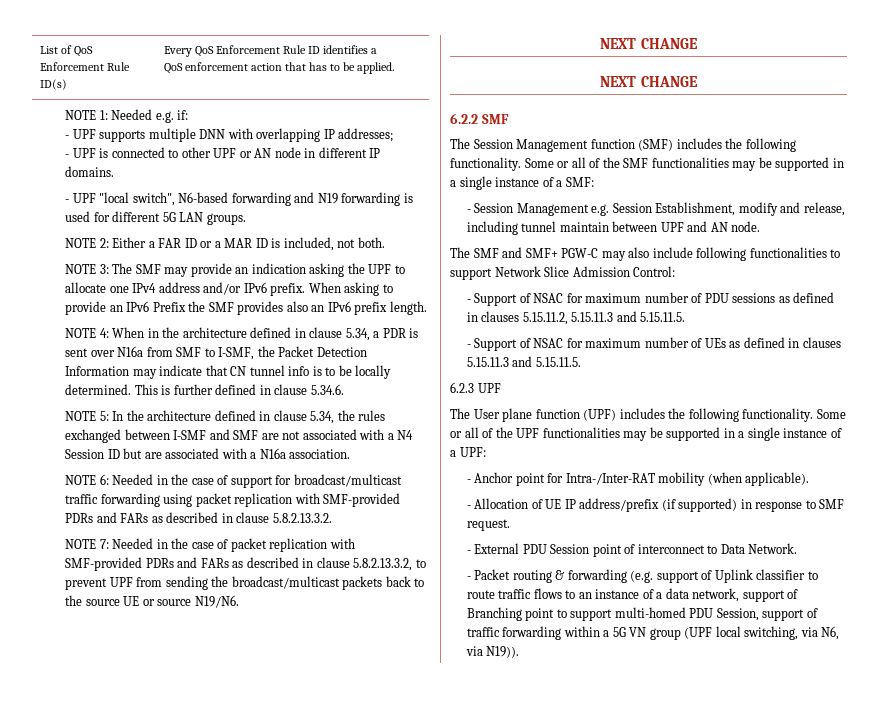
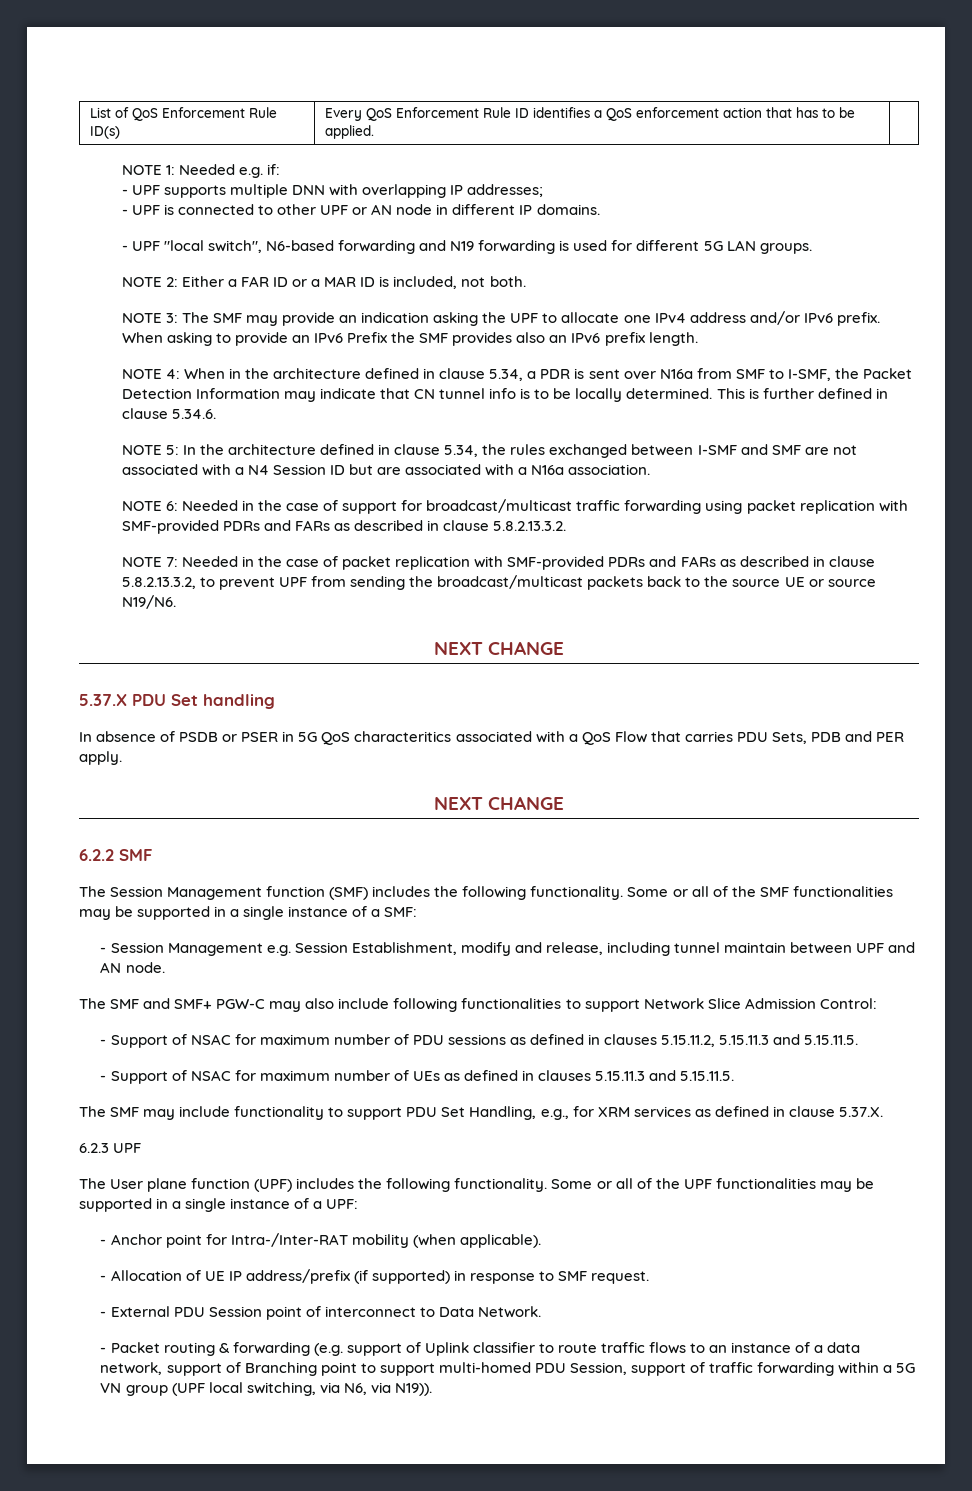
+ 5.37.X PDU Set handling
+ In absence of PSDB or PSER in 5G QoS characteritics associated with a QoS Flow that carries PDU Sets, PDB and PER apply.
+ The SMF may include functionality to support PDU Set Handling, e.g., for XRM services as defined in clause 5.37.X.

